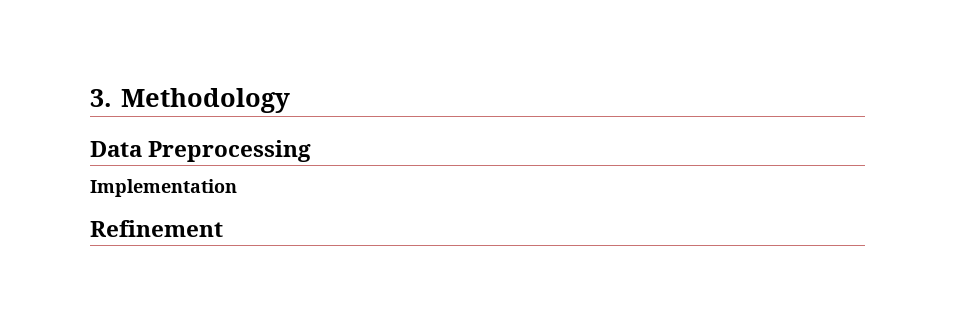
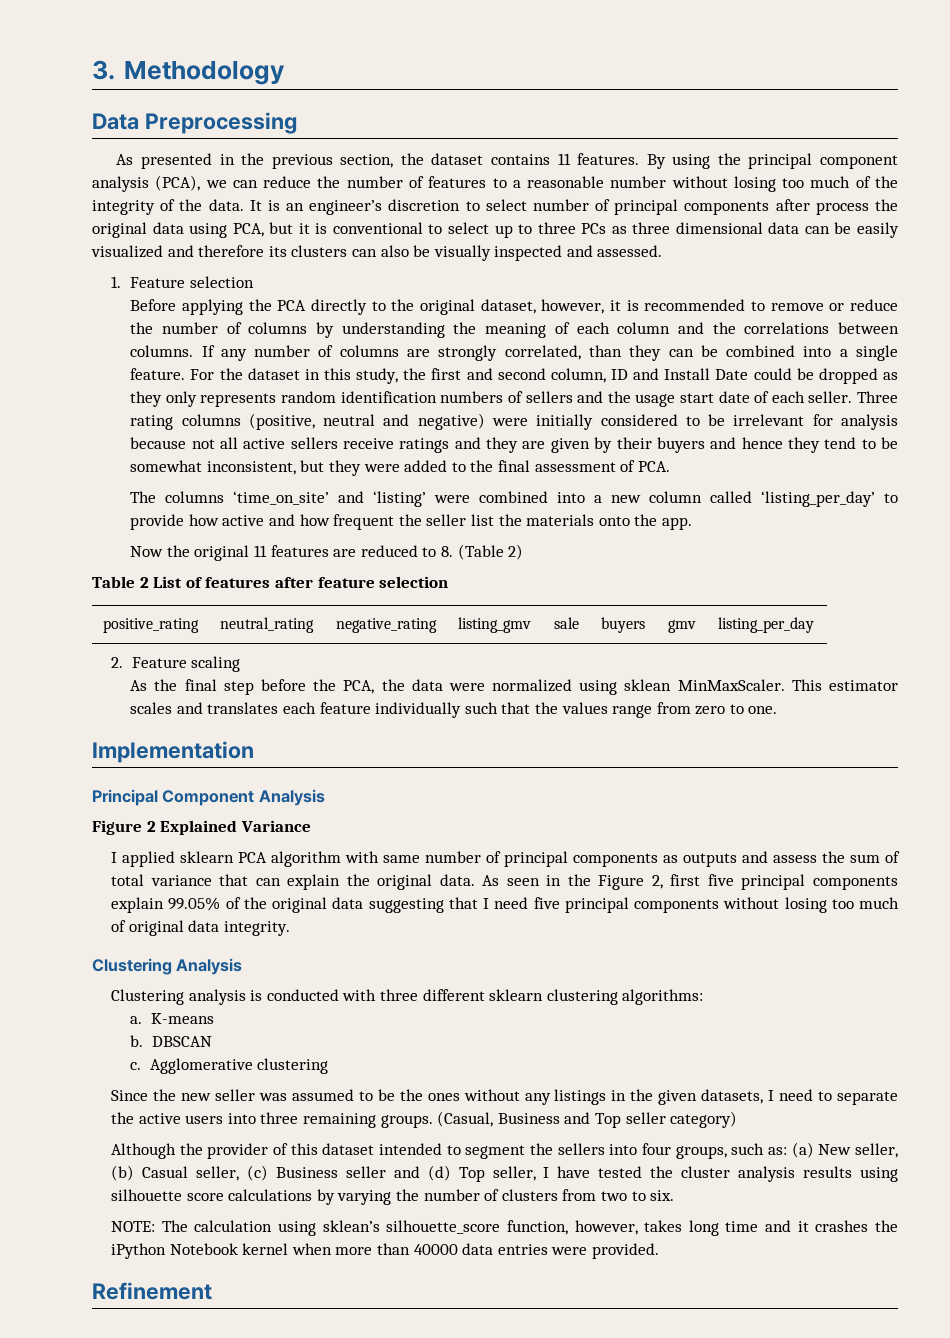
+ As presented in the previous section, the dataset contains 11 features. By using the principal component analysis (PCA), we can reduce the number of features to a reasonable number without losing too much of the integrity of the data. It is an engineer’s discretion to select number of principal components after process the original data using PCA, but it is conventional to select up to three PCs as three dimensional data can be easily visualized and therefore its clusters can also be visually inspected and assessed.
+ 1. Feature selection
+ Before applying the PCA directly to the original dataset, however, it is recommended to remove or reduce the number of columns by understanding the meaning of each column and the correlations between columns. If any number of columns are strongly correlated, than they can be combined into a single feature. For the dataset in this study, the first and second column, ID and Install Date could be dropped as they only represents random identification numbers of sellers and the usage start date of each seller. Three rating columns (positive, neutral and negative) were initially considered to be irrelevant for analysis because not all active sellers receive ratings and they are given by their buyers and hence they tend to be somewhat inconsistent, but they were added to the final assessment of PCA.
+ The columns ‘time_on_site’ and ‘listing’ were combined into a new column called ‘listing_per_day’ to provide how active and how frequent the seller list the materials onto the app.
+ Now the original 11 features are reduced to 8. (Table 2)
+ Table 2 List of features after feature selection
+ positive_rating | neutral_rating | negative_rating | listing_gmv | sale | buyers | gmv | listing_per_day
+ 2. Feature scaling
+ As the final step before the PCA, the data were normalized using sklean MinMaxScaler. This estimator scales and translates each feature individually such that the values range from zero to one.
  Implementation
+ Principal Component Analysis
+ Figure 2 Explained Variance
+ I applied sklearn PCA algorithm with same number of principal components as outputs and assess the sum of total variance that can explain the original data. As seen in the Figure 2, first five principal components explain 99.05% of the original data suggesting that I need five principal components without losing too much of original data integrity.
+ Clustering Analysis
+ Clustering analysis is conducted with three different sklearn clustering algorithms:
+ a. K-means
+ b. DBSCAN
+ c. Agglomerative clustering
+ Since the new seller was assumed to be the ones without any listings in the given datasets, I need to separate the active users into three remaining groups. (Casual, Business and Top seller category)
+ Although the provider of this dataset intended to segment the sellers into four groups, such as: (a) New seller, (b) Casual seller, (c) Business seller and (d) Top seller, I have tested the cluster analysis results using silhouette score calculations by varying the number of clusters from two to six.
+ NOTE: The calculation using sklean’s silhouette_score function, however, takes long time and it crashes the iPython Notebook kernel when more than 40000 data entries were provided.

